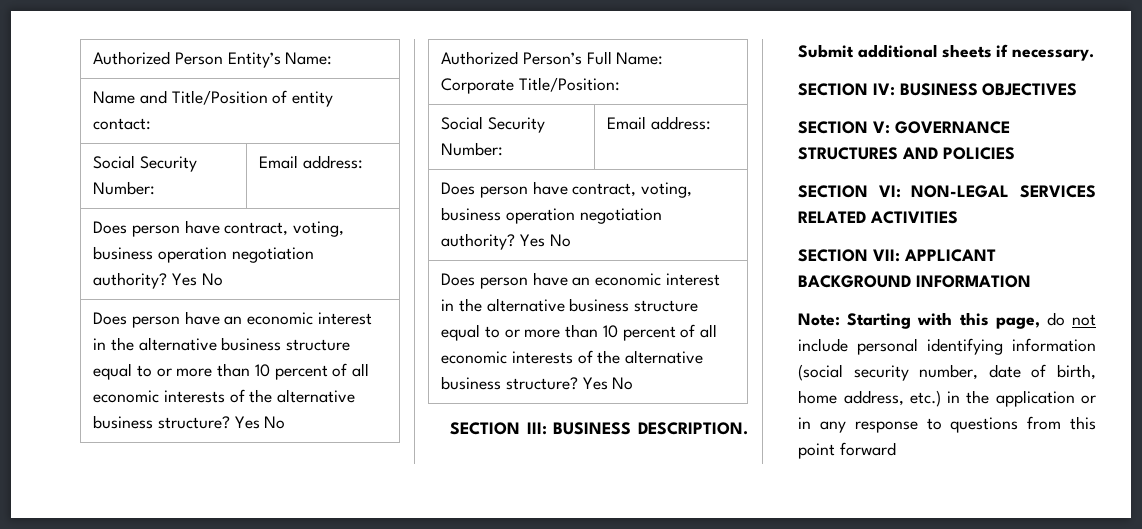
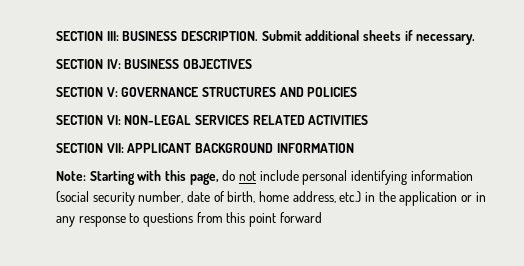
- Authorized Person Entity’s Name:
- Name and Title/Position of entity contact:
- Social Security Number: | Email address:
- Does person have contract, voting, business operation negotiation authority? Yes No
- Does person have an economic interest in the alternative business structure equal to or more than 10 percent of all economic interests of the alternative business structure? Yes No
- Authorized Person’s Full Name: Corporate Title/Position:
- Social Security Number: | Email address:
- Does person have contract, voting, business operation negotiation authority? Yes No
- Does person have an economic interest in the alternative business structure equal to or more than 10 percent of all economic interests of the alternative business structure? Yes No

